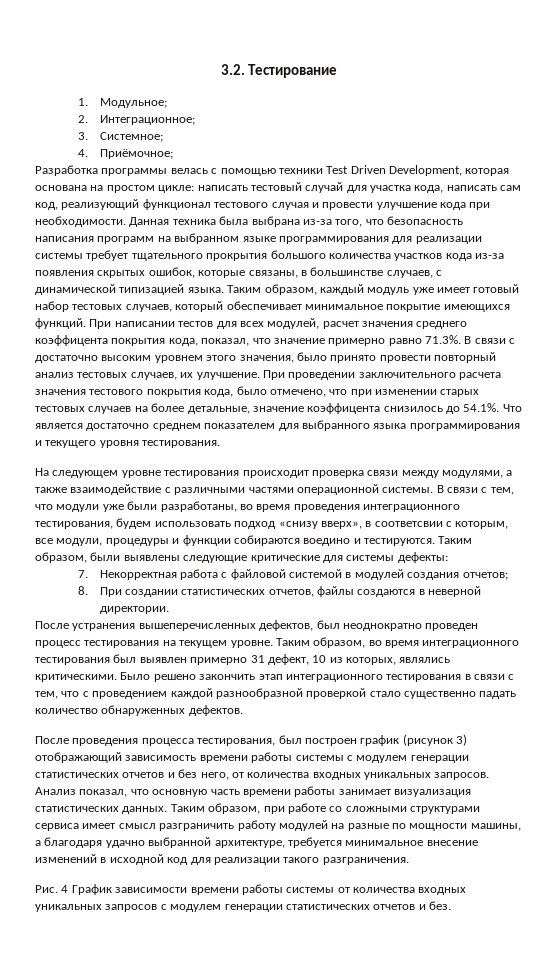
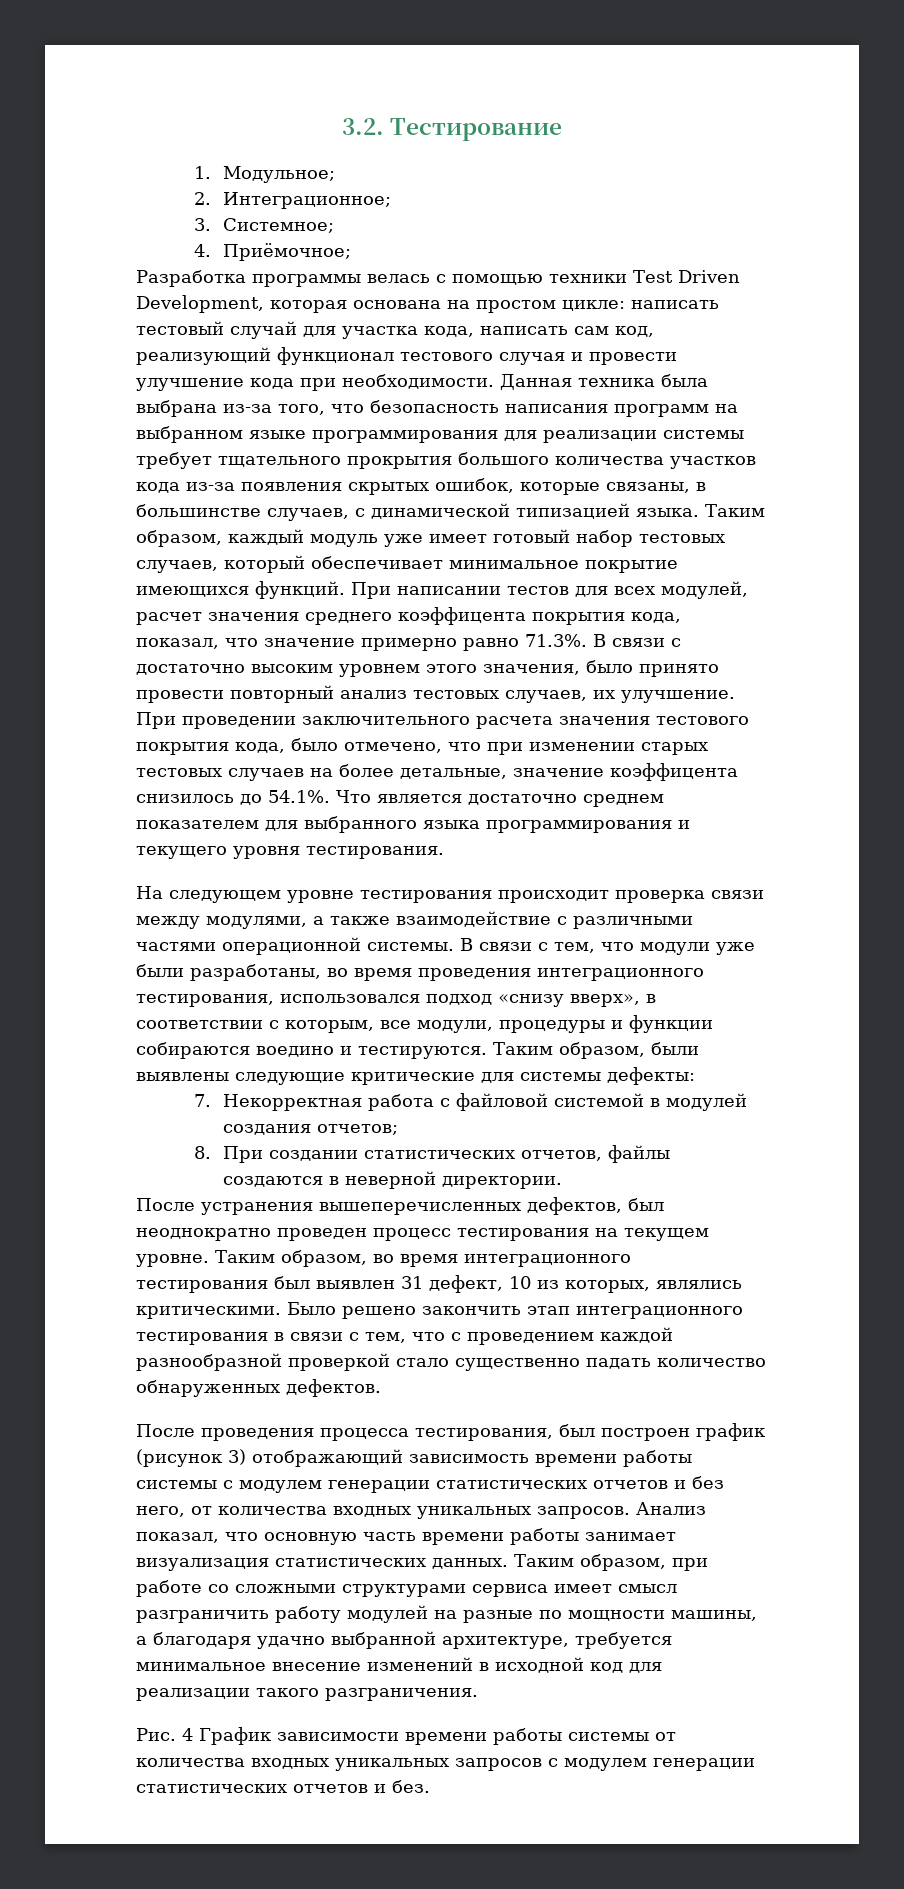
- В связи с тем, что модули уже были разработаны, во время проведения интеграционного тестирования, будем использовать подход «снизу вверх», в соответсвии с которым, все модули, процедуры и функции собираются воедино и тестируются.
+ В связи с тем, что модули уже были разработаны, во время проведения интеграционного тестирования, использовался подход «снизу вверх», в соответствии с которым, все модули, процедуры и функции собираются воедино и тестируются.
- Таким образом, во время интеграционного тестирования был выявлен примерно 31 дефект, 10 из которых, являлись критическими.
+ Таким образом, во время интеграционного тестирования был выявлен 31 дефект, 10 из которых, являлись критическими.

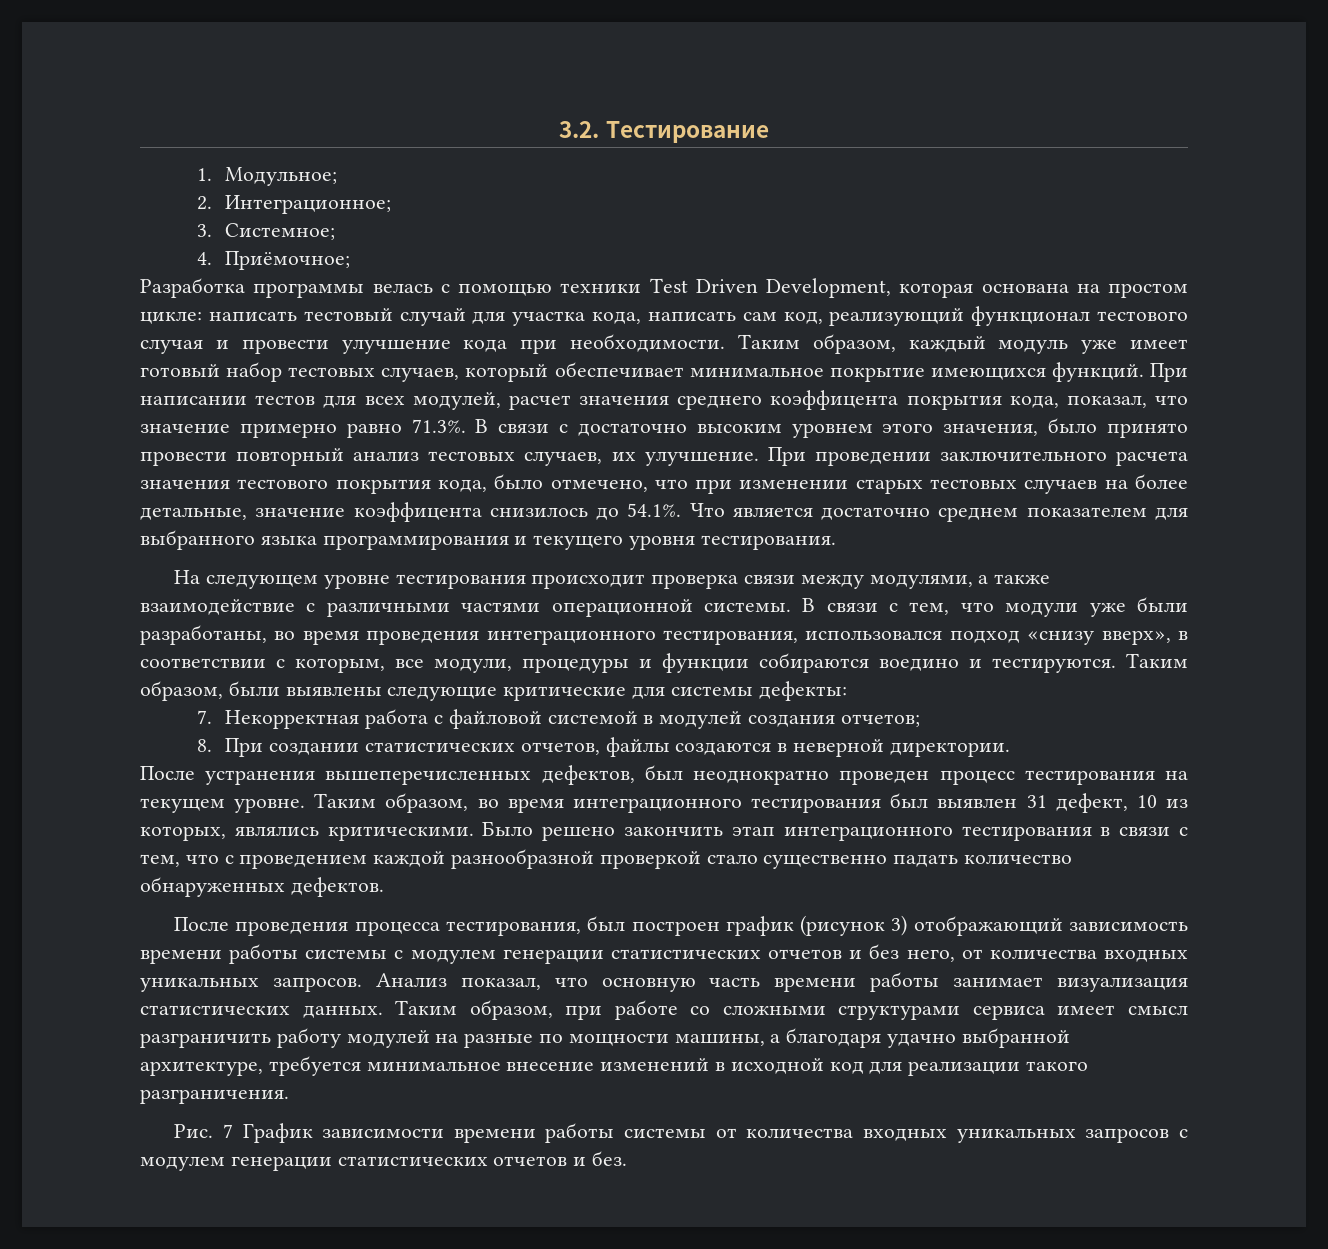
- Данная техника была выбрана из-за того, что безопасность написания программ на выбранном языке программирования для реализации системы требует тщательного прокрытия большого количества участков кода из-за появления скрытых ошибок, которые связаны, в большинстве случаев, с динамической типизацией языка.
- Рис. 4 График зависимости времени работы системы от количества входных уникальных запросов с модулем генерации статистических отчетов и без.
+ Рис. 7 График зависимости времени работы системы от количества входных уникальных запросов с модулем генерации статистических отчетов и без.

